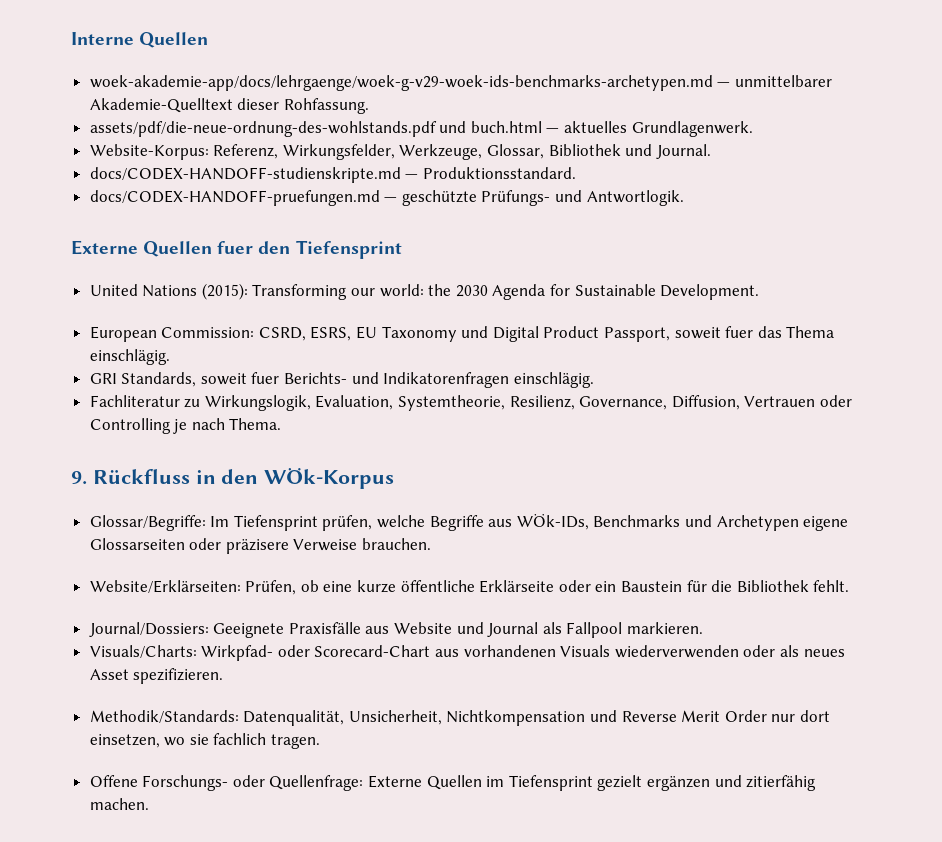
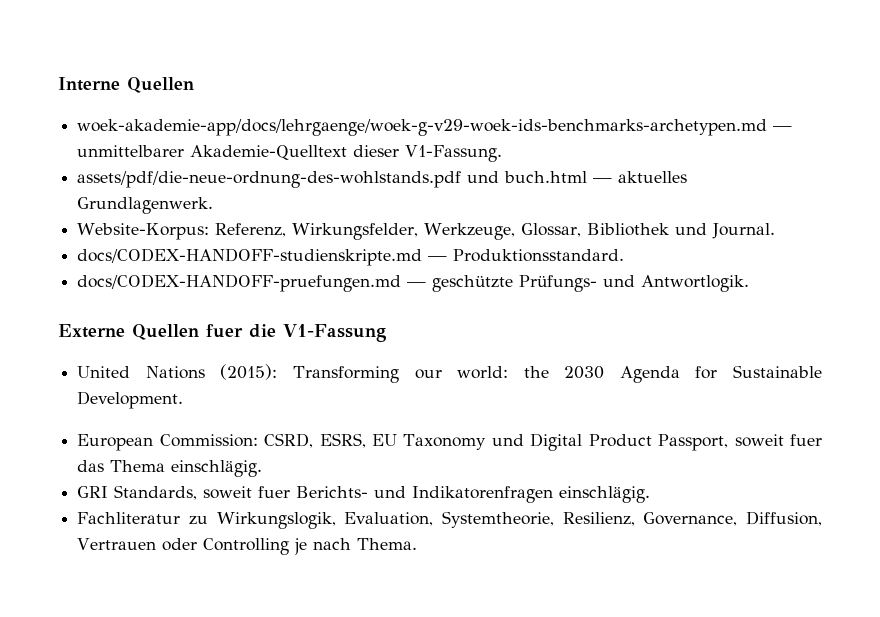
- woek-akademie-app/docs/lehrgaenge/woek-g-v29-woek-ids-benchmarks-archetypen.md — unmittelbarer Akademie-Quelltext dieser Rohfassung.
+ woek-akademie-app/docs/lehrgaenge/woek-g-v29-woek-ids-benchmarks-archetypen.md — unmittelbarer Akademie-Quelltext dieser V1-Fassung.
- Externe Quellen fuer den Tiefensprint
+ Externe Quellen fuer die V1-Fassung
- 9. Rückfluss in den WÖk-Korpus
- Glossar/Begriffe: Im Tiefensprint prüfen, welche Begriffe aus WÖk-IDs, Benchmarks und Archetypen eigene Glossarseiten oder präzisere Verweise brauchen.
- Website/Erklärseiten: Prüfen, ob eine kurze öffentliche Erklärseite oder ein Baustein für die Bibliothek fehlt.
- Journal/Dossiers: Geeignete Praxisfälle aus Website und Journal als Fallpool markieren.
- Visuals/Charts: Wirkpfad- oder Scorecard-Chart aus vorhandenen Visuals wiederverwenden oder als neues Asset spezifizieren.
- Methodik/Standards: Datenqualität, Unsicherheit, Nichtkompensation und Reverse Merit Order nur dort einsetzen, wo sie fachlich tragen.
- Offene Forschungs- oder Quellenfrage: Externe Quellen im Tiefensprint gezielt ergänzen und zitierfähig machen.

